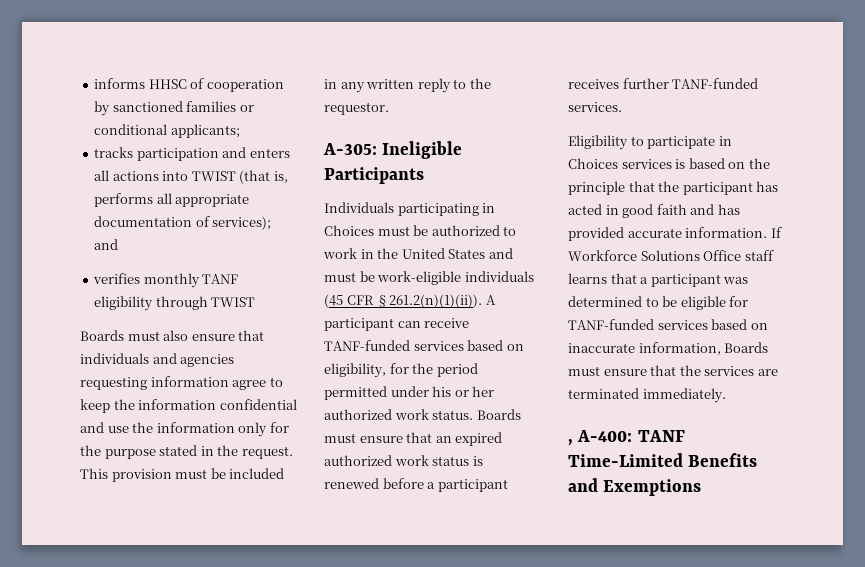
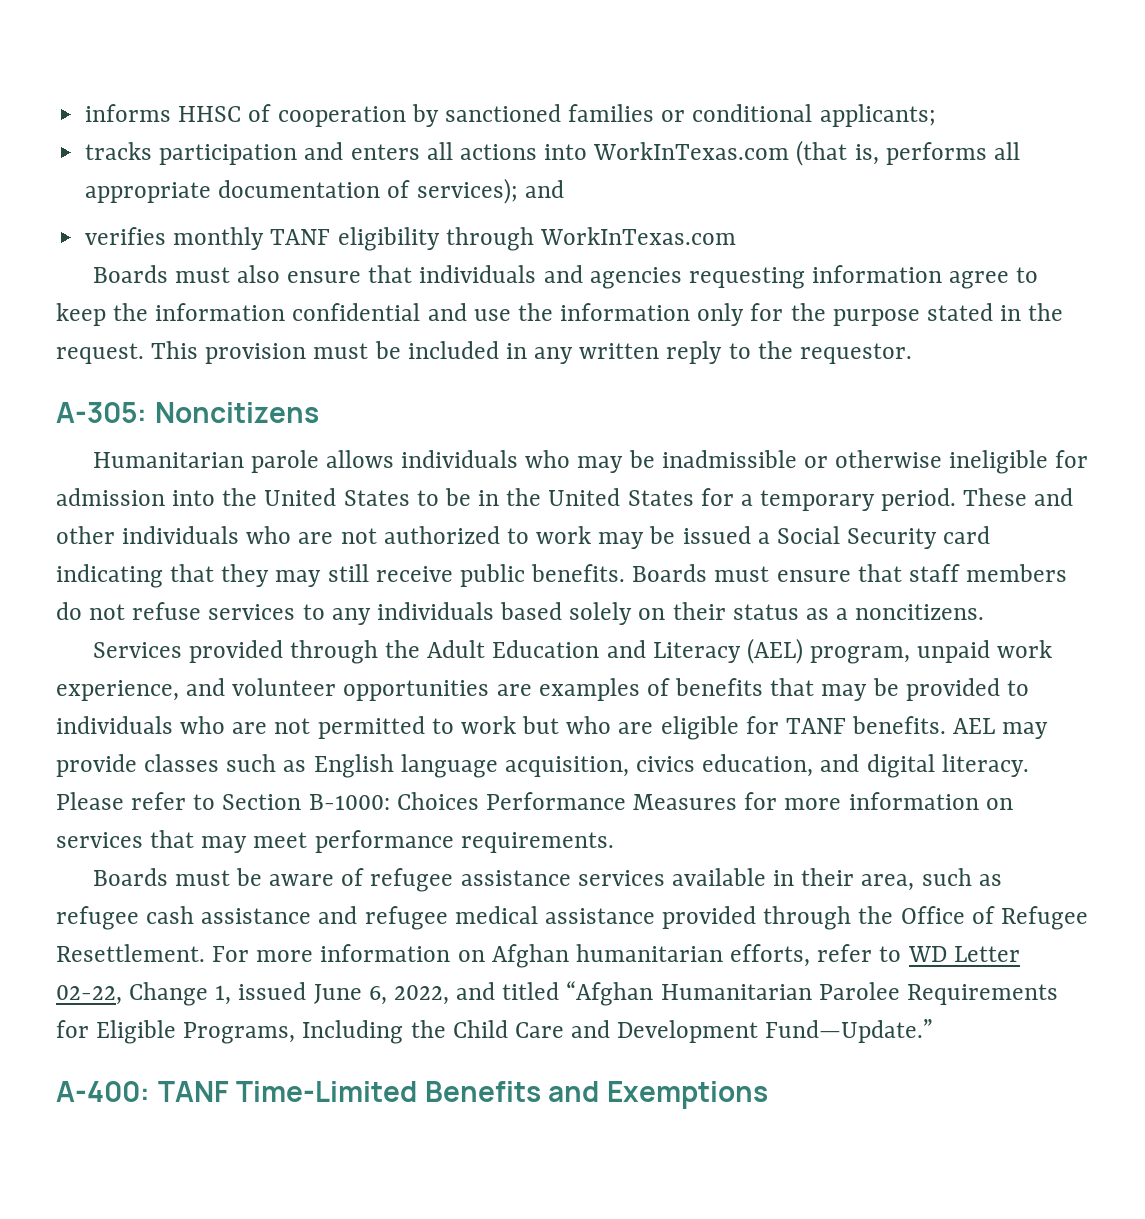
- tracks participation and enters all actions into TWIST (that is, performs all appropriate documentation of services); and
+ tracks participation and enters all actions into WorkInTexas.com (that is, performs all appropriate documentation of services); and
- verifies monthly TANF eligibility through TWIST
+ verifies monthly TANF eligibility through WorkInTexas.com
- A-305: Ineligible Participants
- Individuals participating in Choices must be authorized to work in the United States and must be work-eligible individuals (45 CFR §261.2(n)(1)(ii)). A participant can receive TANF-funded services based on eligibility, for the period permitted under his or her authorized work status. Boards must ensure that an expired authorized work status is renewed before a participant receives further TANF-funded services.
- Eligibility to participate in Choices services is based on the principle that the participant has acted in good faith and has provided accurate information. If Workforce Solutions Office staff learns that a participant was determined to be eligible for TANF-funded services based on inaccurate information, Boards must ensure that the services are terminated immediately.
- , A-400: TANF Time-Limited Benefits and Exemptions
+ A-305: Noncitizens
+ Humanitarian parole allows individuals who may be inadmissible or otherwise ineligible for admission into the United States to be in the United States for a temporary period. These and other individuals who are not authorized to work may be issued a Social Security card indicating that they may still receive public benefits. Boards must ensure that staff members do not refuse services to any individuals based solely on their status as a noncitizens.
+ Services provided through the Adult Education and Literacy (AEL) program, unpaid work experience, and volunteer opportunities are examples of benefits that may be provided to individuals who are not permitted to work but who are eligible for TANF benefits. AEL may provide classes such as English language acquisition, civics education, and digital literacy. Please refer to Section B-1000: Choices Performance Measures for more information on services that may meet performance requirements.
+ Boards must be aware of refugee assistance services available in their area, such as refugee cash assistance and refugee medical assistance provided through the Office of Refugee Resettlement. For more information on Afghan humanitarian efforts, refer to WD Letter 02-22, Change 1, issued June 6, 2022, and titled “Afghan Humanitarian Parolee Requirements for Eligible Programs, Including the Child Care and Development Fund—Update.”
+ A-400: TANF Time-Limited Benefits and Exemptions

